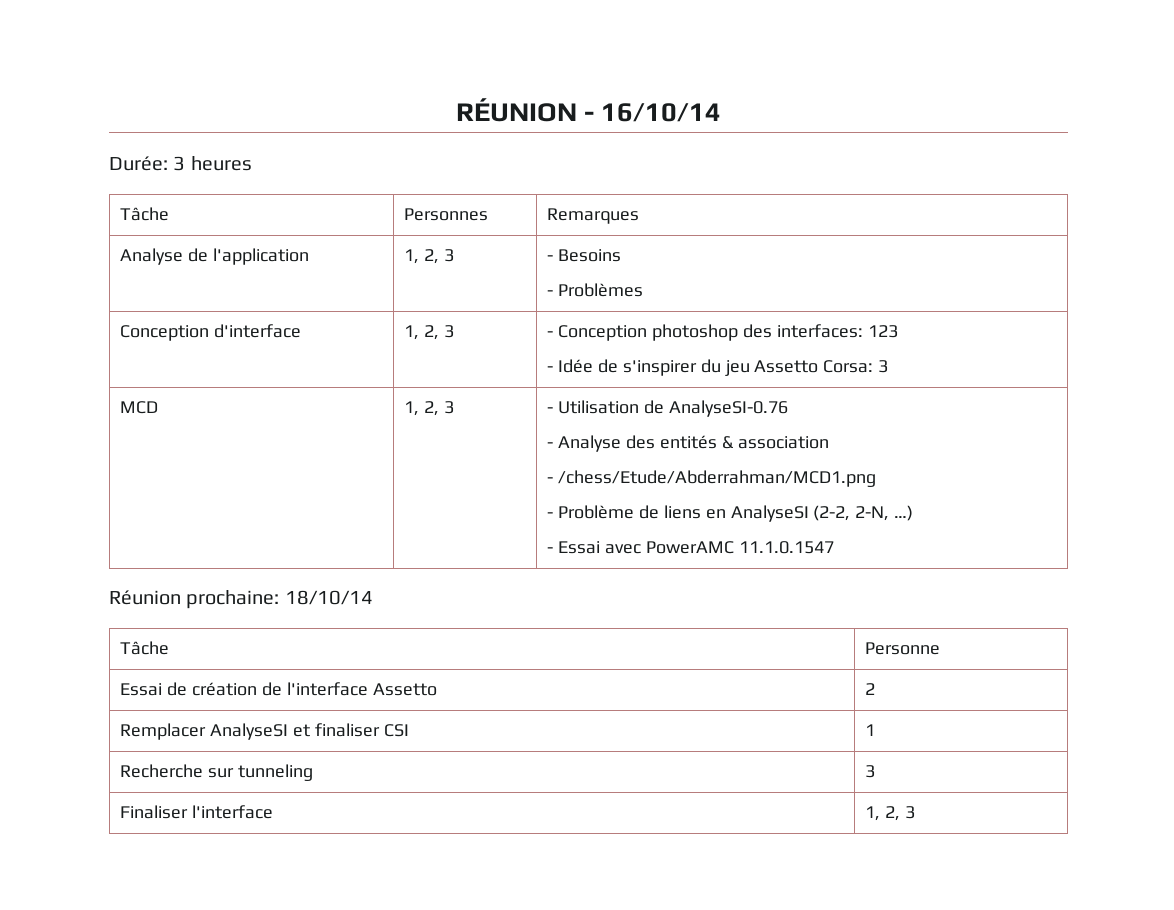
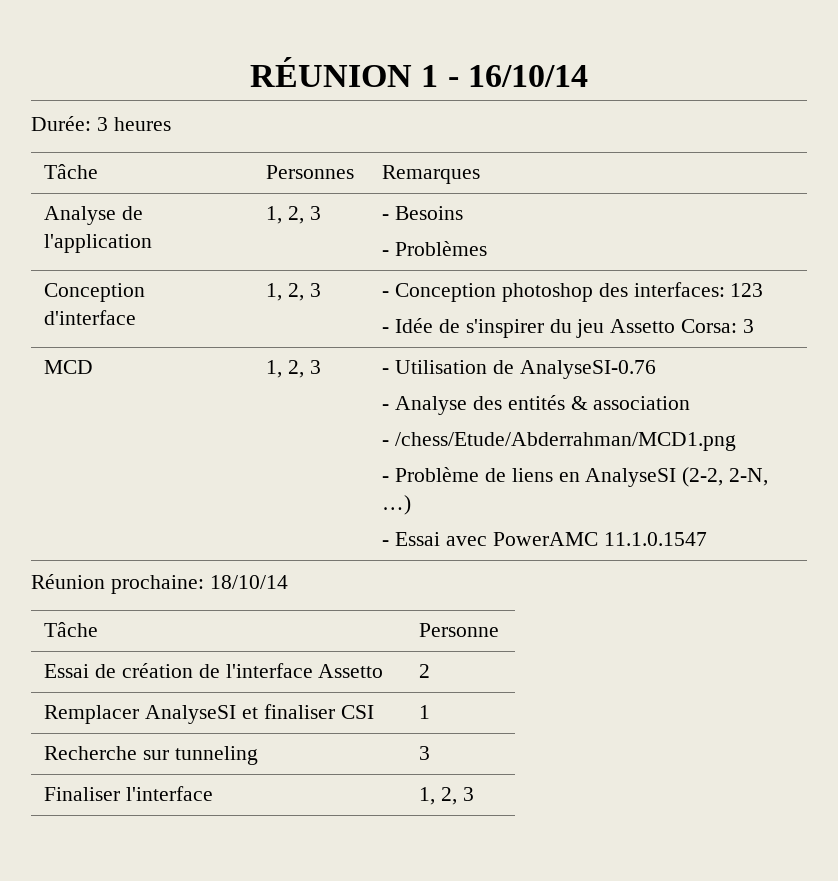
- RÉUNION - 16/10/14
+ RÉUNION 1 - 16/10/14

